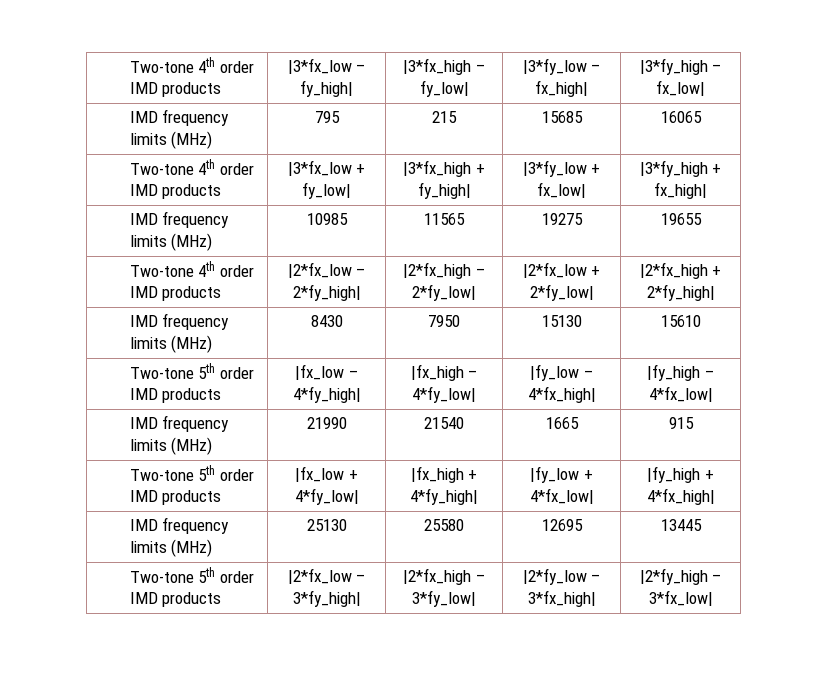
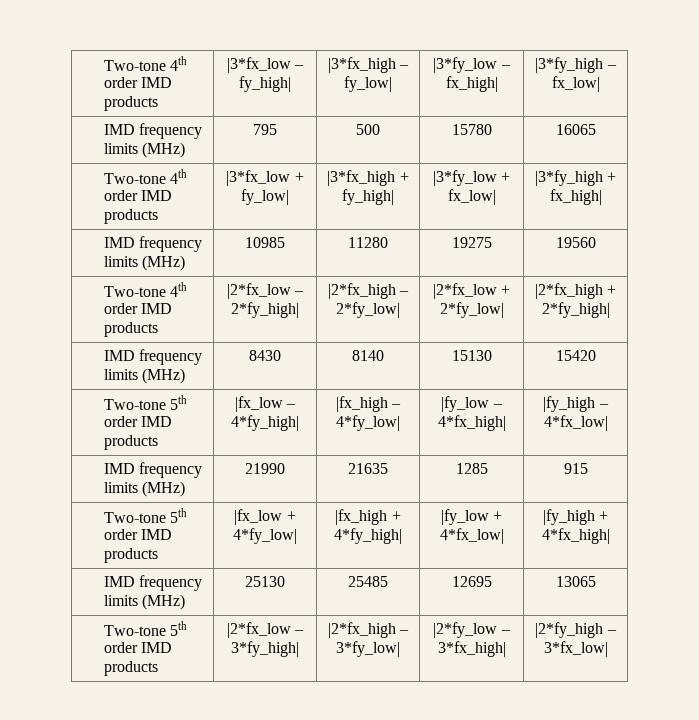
- IMD frequency limits (MHz) | 795 | 215 | 15685 | 16065
+ IMD frequency limits (MHz) | 795 | 500 | 15780 | 16065
- IMD frequency limits (MHz) | 10985 | 11565 | 19275 | 19655
+ IMD frequency limits (MHz) | 10985 | 11280 | 19275 | 19560
- IMD frequency limits (MHz) | 8430 | 7950 | 15130 | 15610
+ IMD frequency limits (MHz) | 8430 | 8140 | 15130 | 15420
- IMD frequency limits (MHz) | 21990 | 21540 | 1665 | 915
+ IMD frequency limits (MHz) | 21990 | 21635 | 1285 | 915
- IMD frequency limits (MHz) | 25130 | 25580 | 12695 | 13445
+ IMD frequency limits (MHz) | 25130 | 25485 | 12695 | 13065

